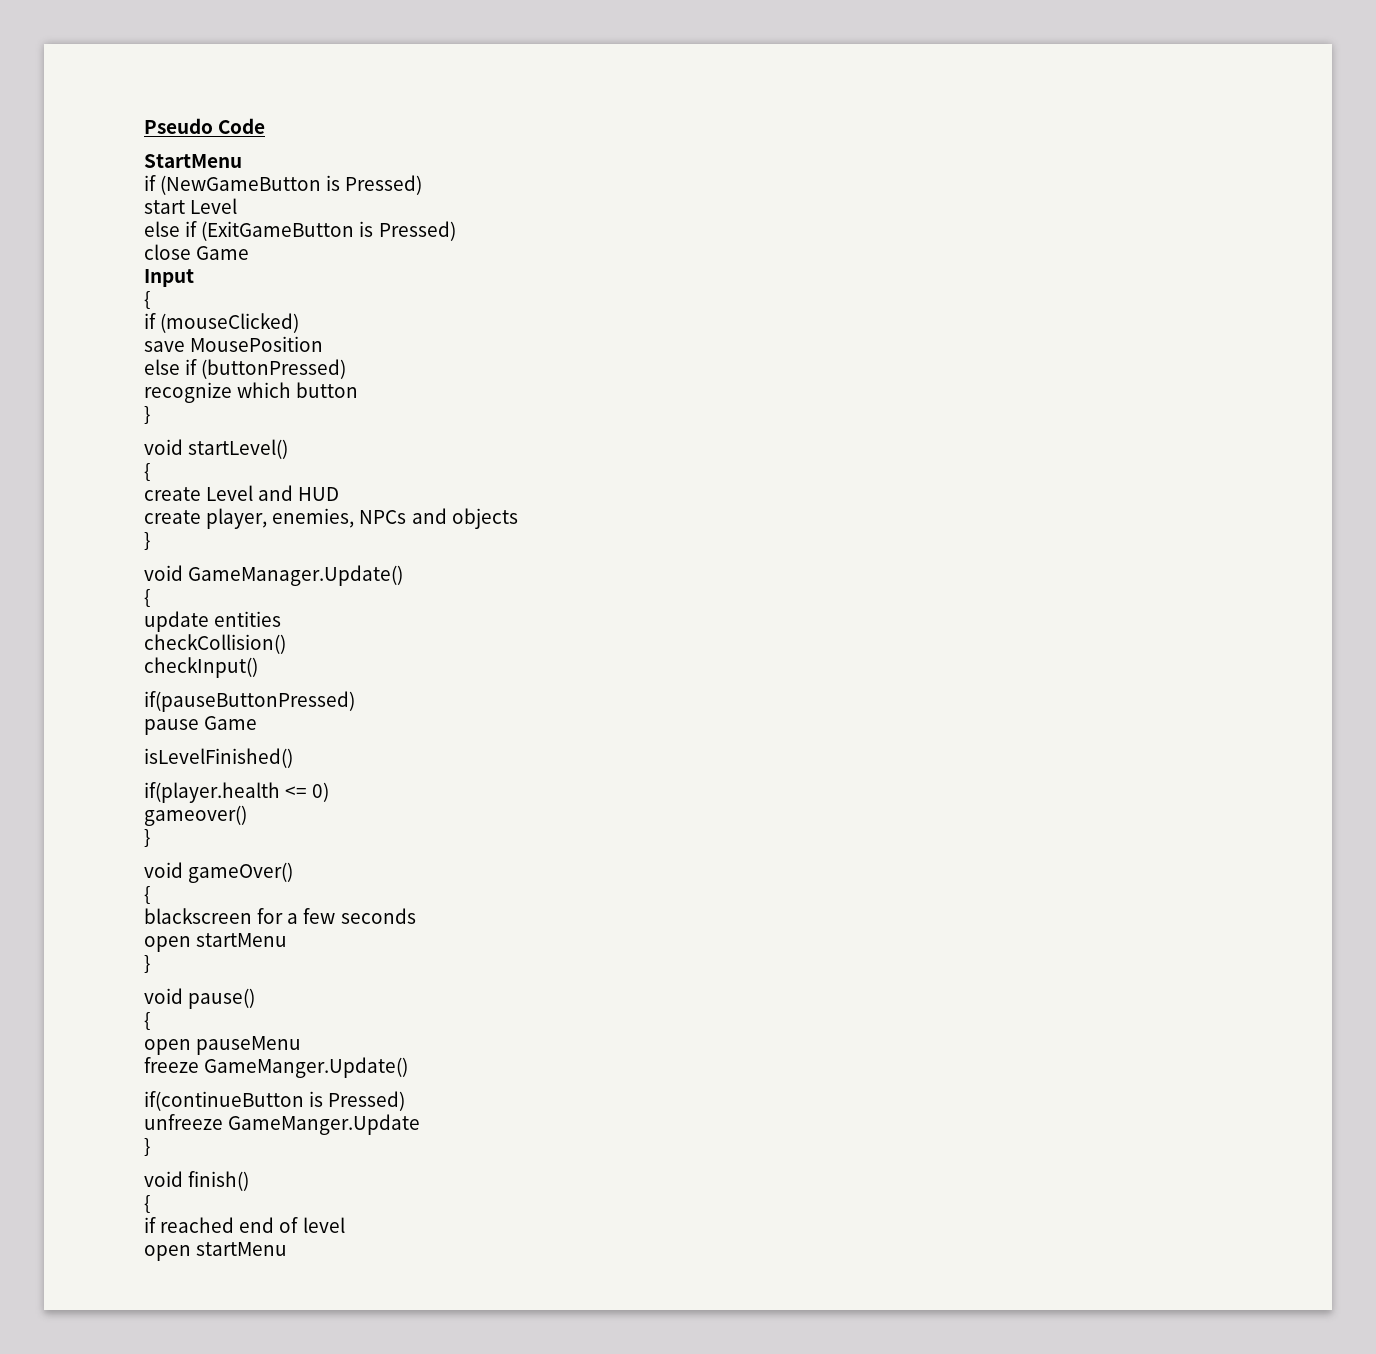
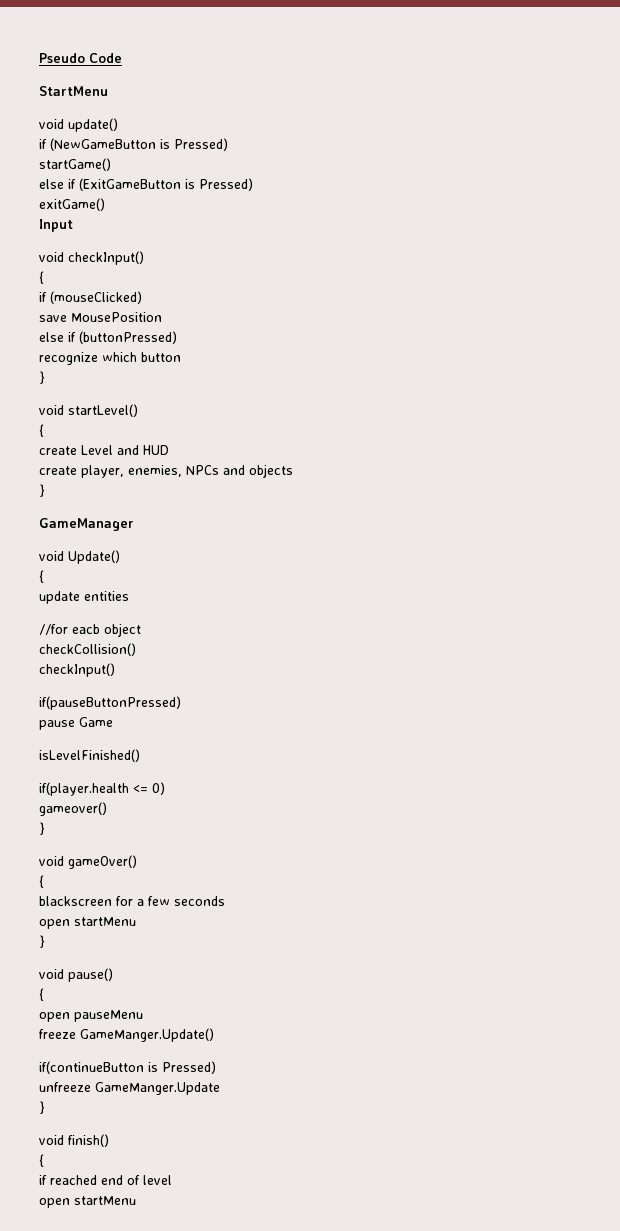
+ void update()
- start Level
+ startGame()
- close Game
+ exitGame()
+ void checkInput()
- void GameManager.Update()
+ GameManager
+ void Update()
+ //for eacb object

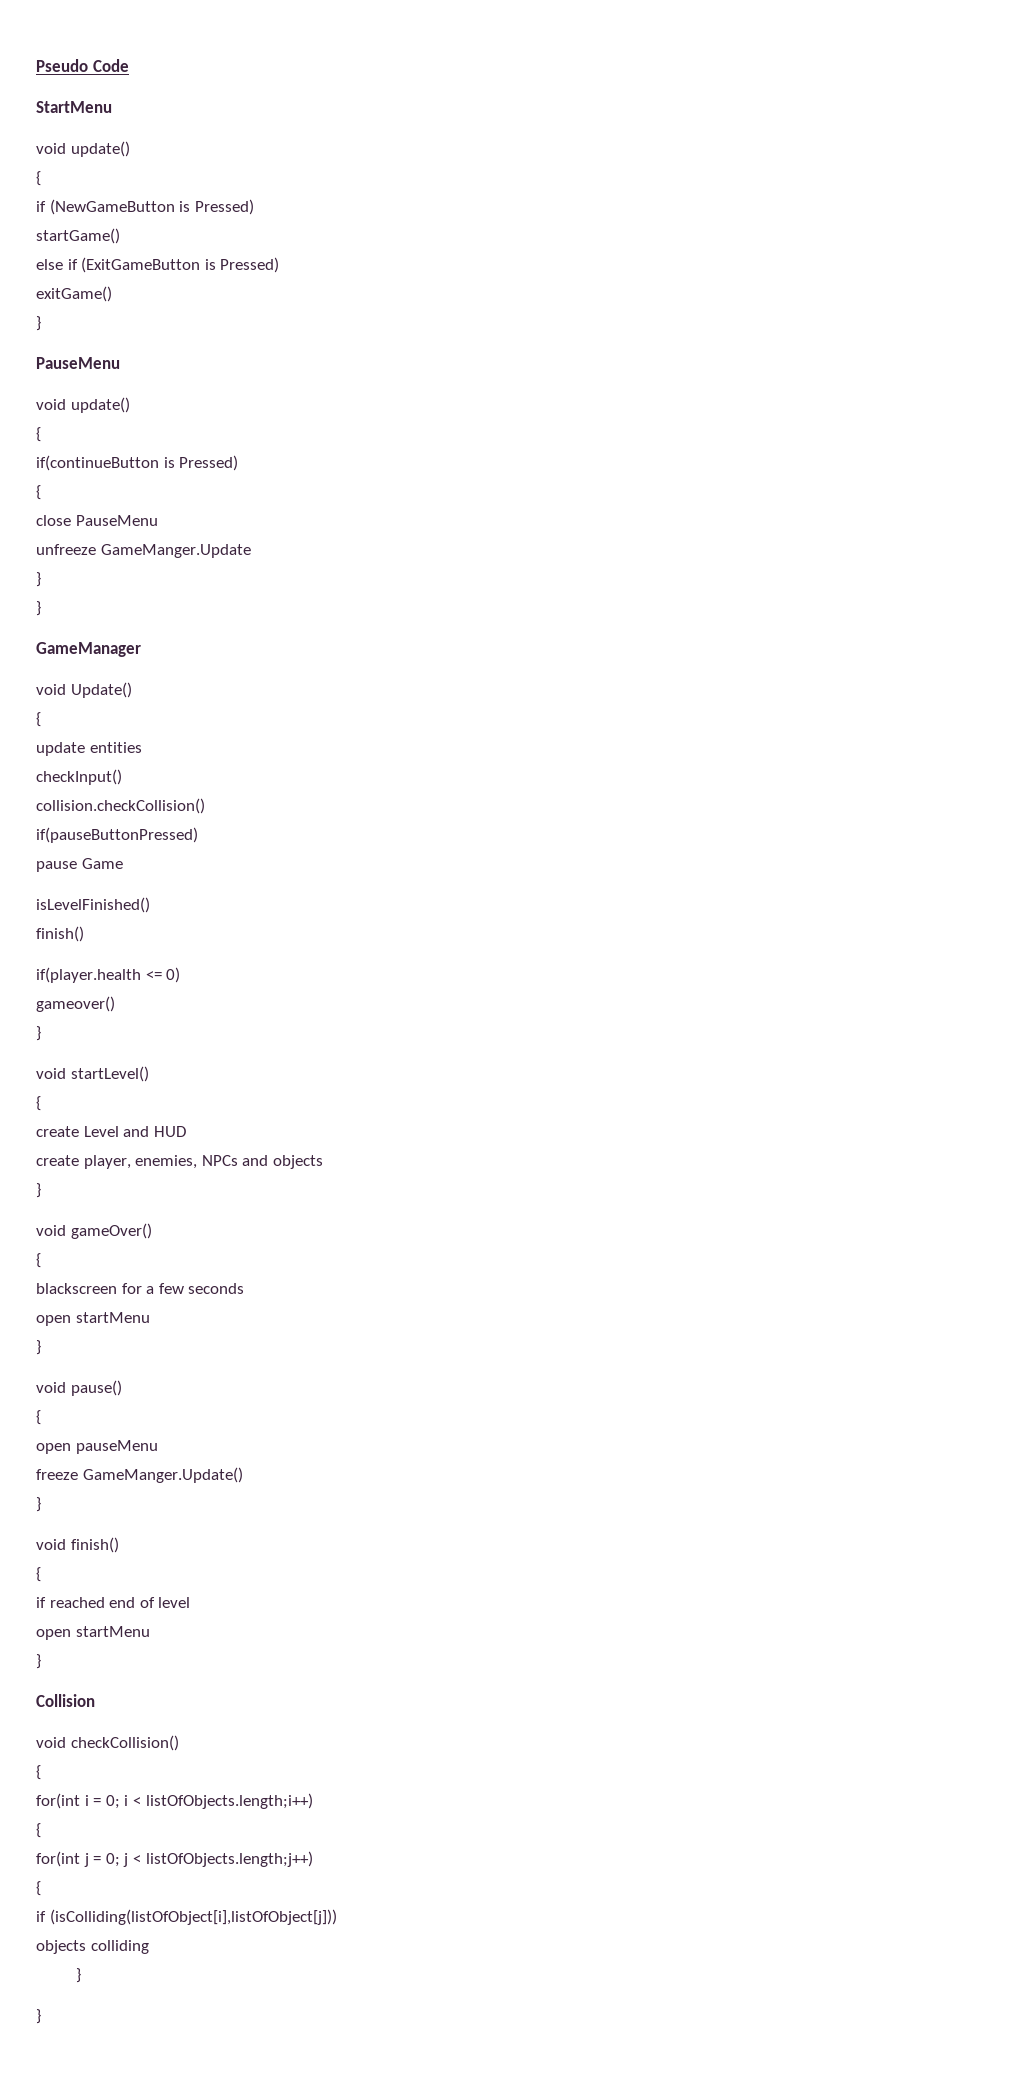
  StartMenu
  void update()
+ {
  exitGame()
- Input
- void checkInput()
+ }
+ PauseMenu
+ void update()
  {
- if (mouseClicked)
- save MousePosition
- else if (buttonPressed)
- recognize which button
+ if(continueButton is Pressed)
+ {
+ close PauseMenu
+ unfreeze GameManger.Update
+ }
+ }
+ GameManager
+ void Update()
+ {
+ update entities
+ checkInput()
+ collision.checkCollision()
+ if(pauseButtonPressed)
+ pause Game
+ isLevelFinished()
+ finish()
+ if(player.health <= 0)
+ gameover()
- GameManager
- void Update()
- {
- update entities
- //for eacb object
- checkCollision()
- checkInput()
- if(pauseButtonPressed)
- pause Game
- isLevelFinished()
- if(player.health <= 0)
- gameover()
- }
- if(continueButton is Pressed)
- unfreeze GameManger.Update
  if reached end of level
  open startMenu
+ }
+ Collision
+ void checkCollision()
+ {
+ for(int i = 0; i < listOfObjects.length;i++)
+ {
+ for(int j = 0; j < listOfObjects.length;j++)
+ {
+ if (isColliding(listOfObject[i],listOfObject[j]))
+ objects colliding
+ }
+ }

